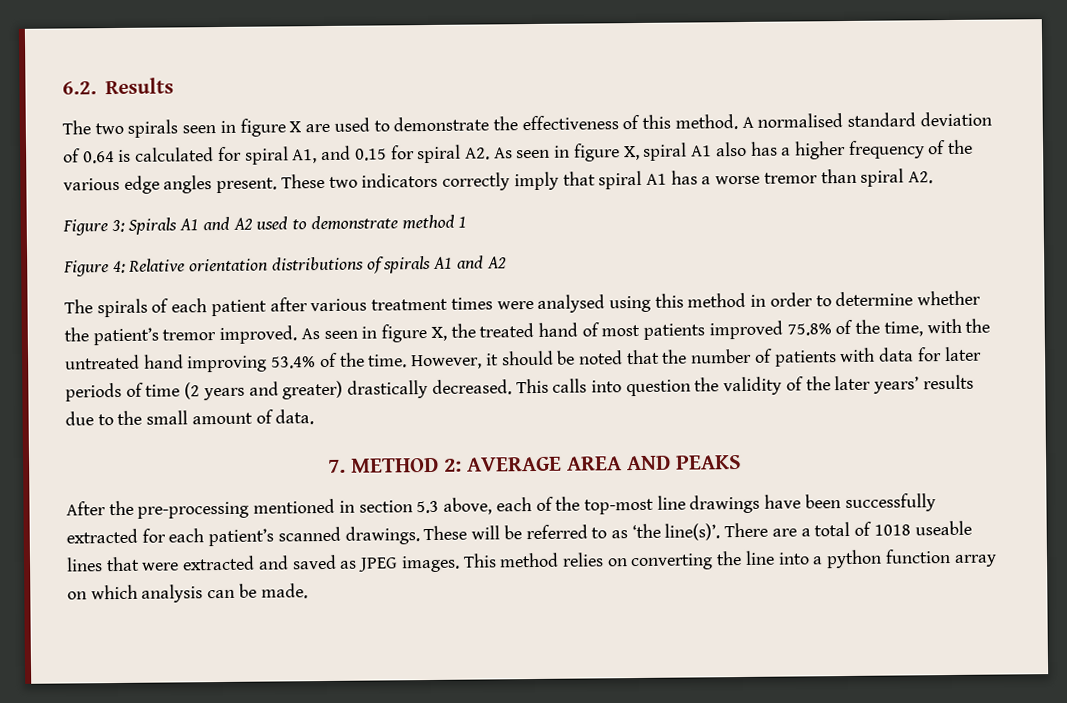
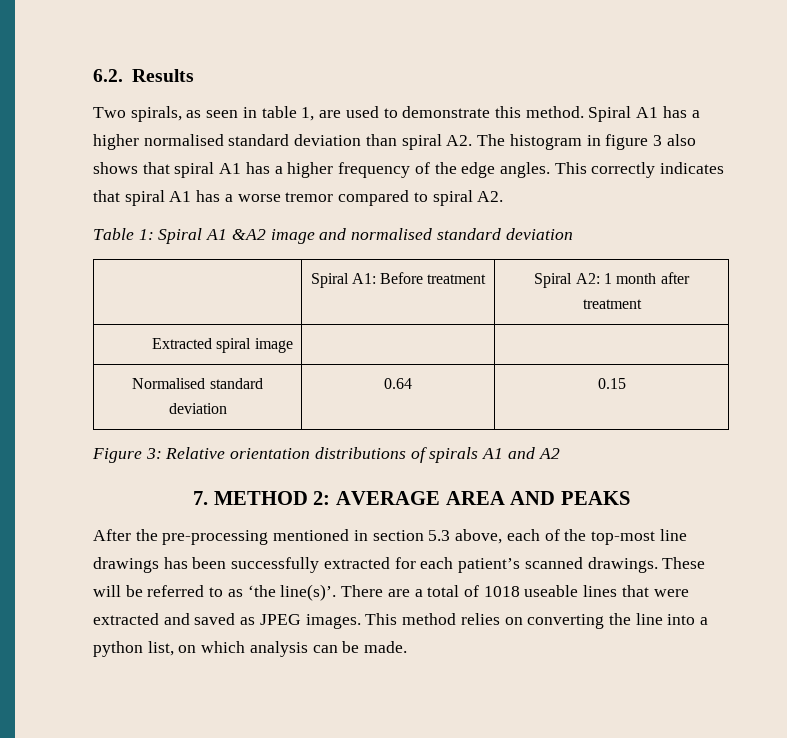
- The two spirals seen in figure X are used to demonstrate the effectiveness of this method. A normalised standard deviation of 0.64 is calculated for spiral A1, and 0.15 for spiral A2. As seen in figure X, spiral A1 also has a higher frequency of the various edge angles present. These two indicators correctly imply that spiral A1 has a worse tremor than spiral A2.
+ Two spirals, as seen in table 1, are used to demonstrate this method. Spiral A1 has a higher normalised standard deviation than spiral A2. The histogram in figure 3 also shows that spiral A1 has a higher frequency of the edge angles. This correctly indicates that spiral A1 has a worse tremor compared to spiral A2.
- Figure 3: Spirals A1 and A2 used to demonstrate method 1
- Figure 4: Relative orientation distributions of spirals A1 and A2
+ Table 1: Spiral A1 &A2 image and normalised standard deviation
+ | Spiral A1: Before treatment | Spiral A2: 1 month after treatment
+ Extracted spiral image | |
+ Normalised standard deviation | 0.64 | 0.15
+ Figure 3: Relative orientation distributions of spirals A1 and A2
- The spirals of each patient after various treatment times were analysed using this method in order to determine whether the patient’s tremor improved. As seen in figure X, the treated hand of most patients improved 75.8% of the time, with the untreated hand improving 53.4% of the time. However, it should be noted that the number of patients with data for later periods of time (2 years and greater) drastically decreased. This calls into question the validity of the later years’ results due to the small amount of data.
- After the pre-processing mentioned in section 5.3 above, each of the top-most line drawings have been successfully extracted for each patient’s scanned drawings.
+ After the pre-processing mentioned in section 5.3 above, each of the top-most line drawings has been successfully extracted for each patient’s scanned drawings.
- This method relies on converting the line into a python function array on which analysis can be made.
+ This method relies on converting the line into a python list, on which analysis can be made.

